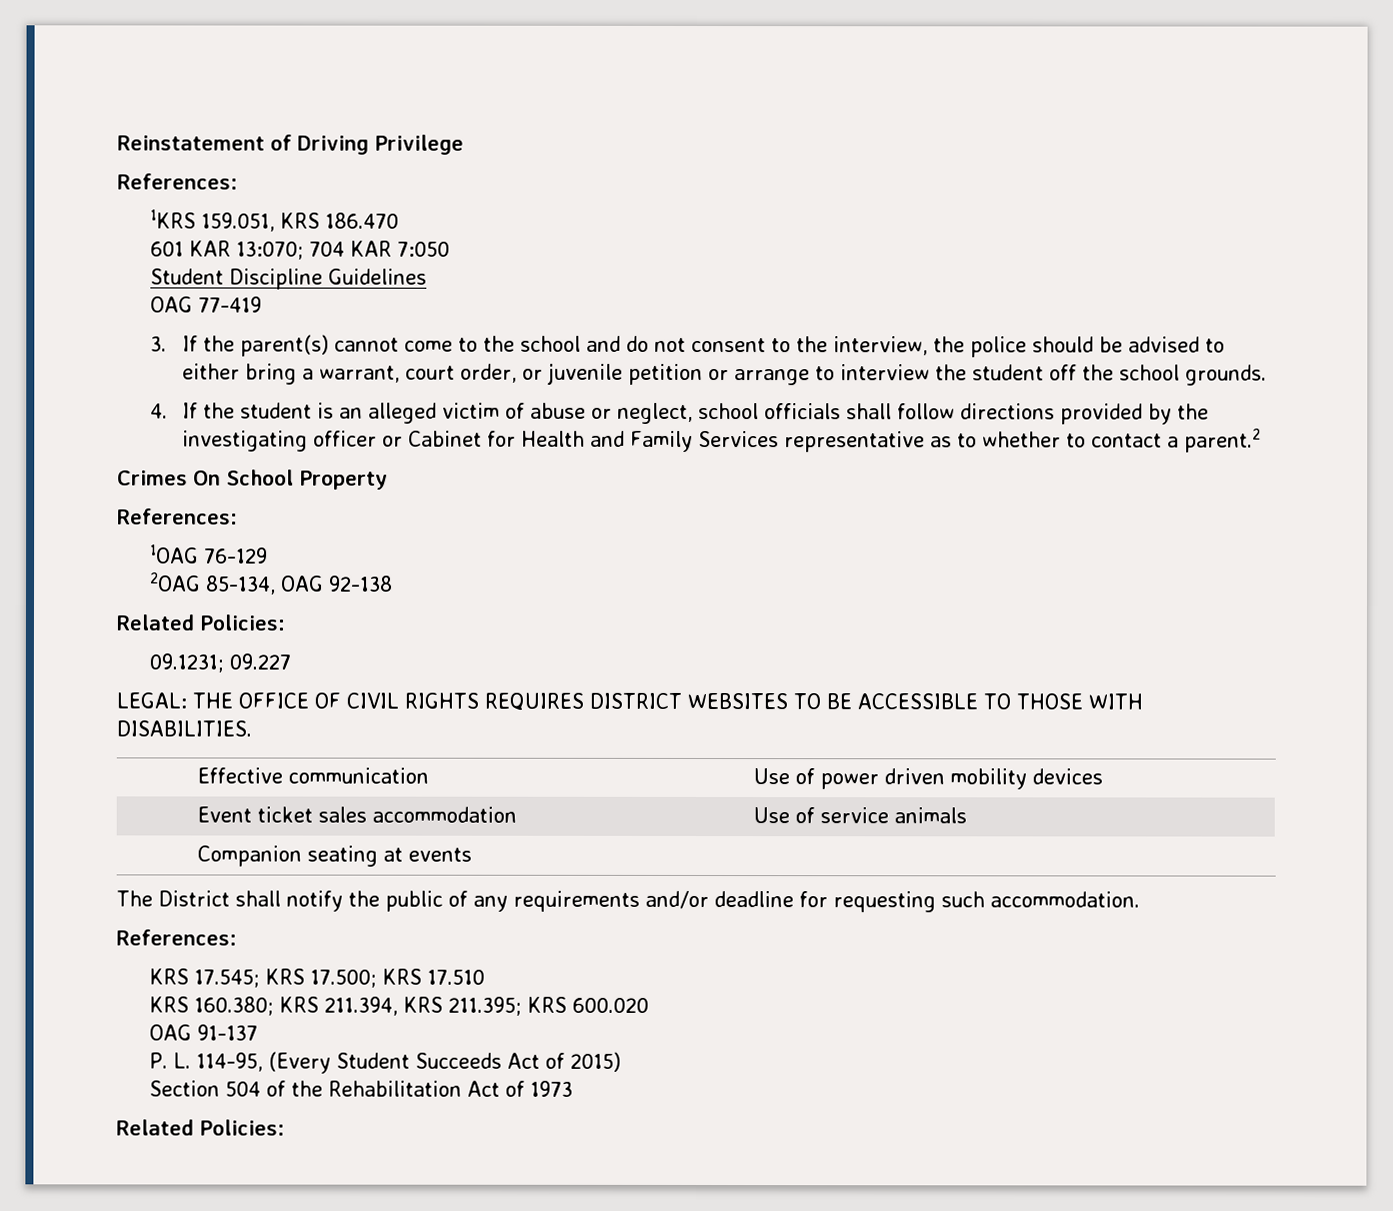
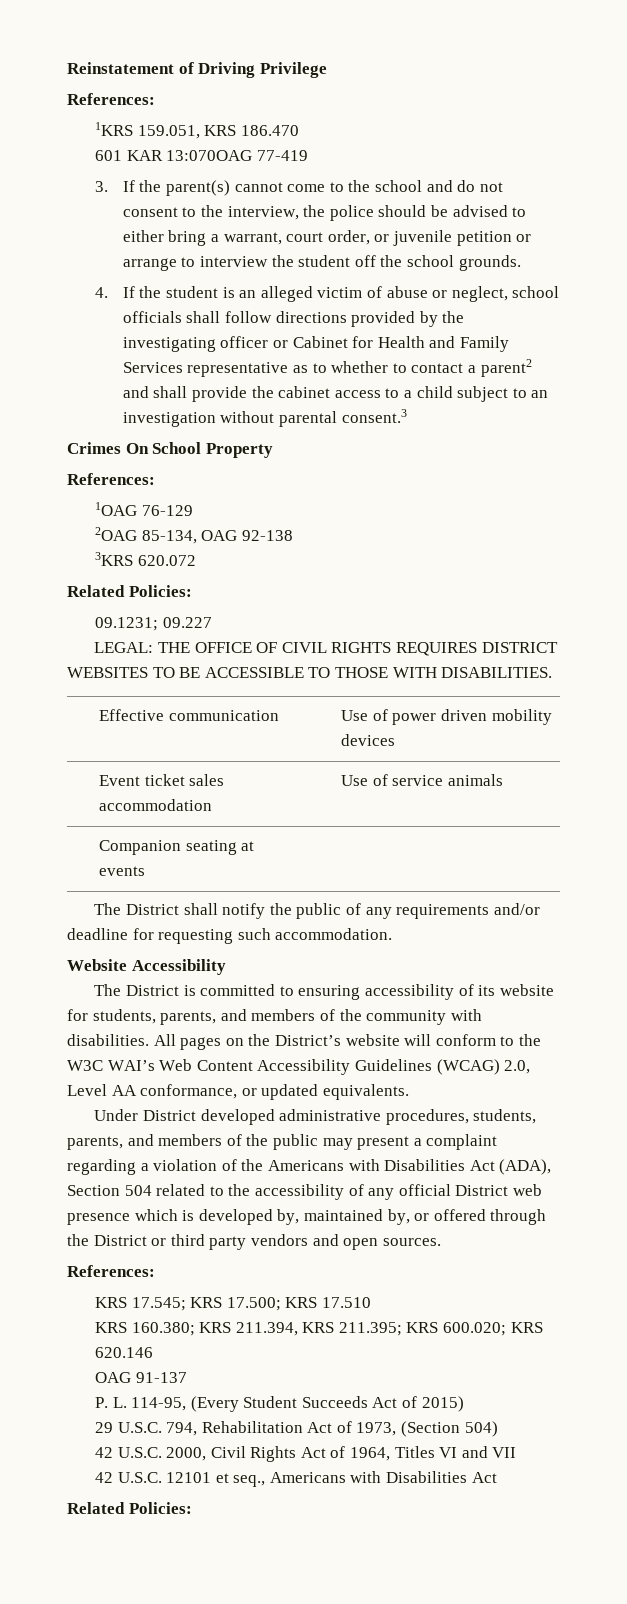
- 601 KAR 13:070; 704 KAR 7:050
- Student Discipline Guidelines
- OAG 77-419
+ 601 KAR 13:070OAG 77-419
- 4. If the student is an alleged victim of abuse or neglect, school officials shall follow directions provided by the investigating officer or Cabinet for Health and Family Services representative as to whether to contact a parent.2
+ 4. If the student is an alleged victim of abuse or neglect, school officials shall follow directions provided by the investigating officer or Cabinet for Health and Family Services representative as to whether to contact a parent2 and shall provide the cabinet access to a child subject to an investigation without parental consent.3
+ 3KRS 620.072
+ Website Accessibility
+ The District is committed to ensuring accessibility of its website for students, parents, and members of the community with disabilities. All pages on the District’s website will conform to the W3C WAI’s Web Content Accessibility Guidelines (WCAG) 2.0, Level AA conformance, or updated equivalents.
+ Under District developed administrative procedures, students, parents, and members of the public may present a complaint regarding a violation of the Americans with Disabilities Act (ADA), Section 504 related to the accessibility of any official District web presence which is developed by, maintained by, or offered through the District or third party vendors and open sources.
- KRS 160.380; KRS 211.394, KRS 211.395; KRS 600.020
+ KRS 160.380; KRS 211.394, KRS 211.395; KRS 600.020; KRS 620.146
- Section 504 of the Rehabilitation Act of 1973
+ 29 U.S.C. 794, Rehabilitation Act of 1973, (Section 504)
+ 42 U.S.C. 2000, Civil Rights Act of 1964, Titles VI and VII
+ 42 U.S.C. 12101 et seq., Americans with Disabilities Act

